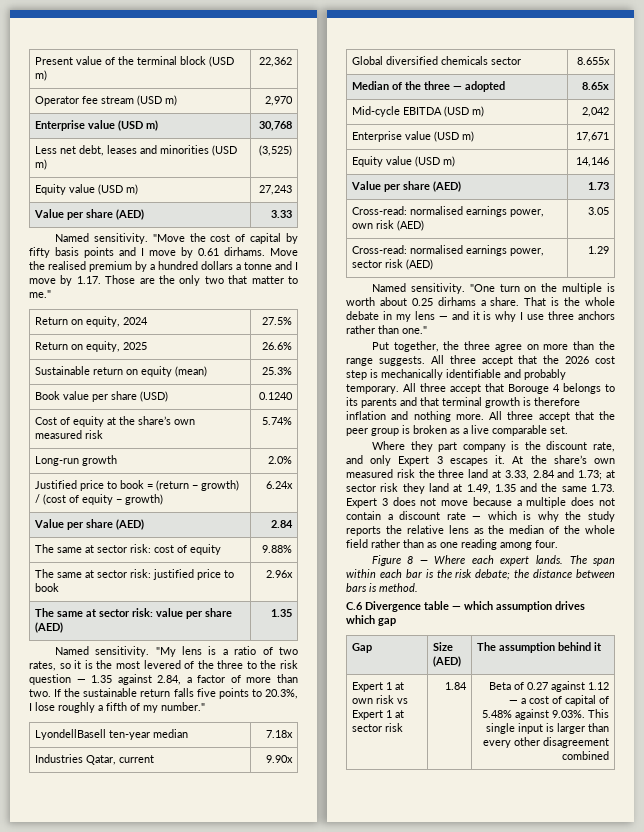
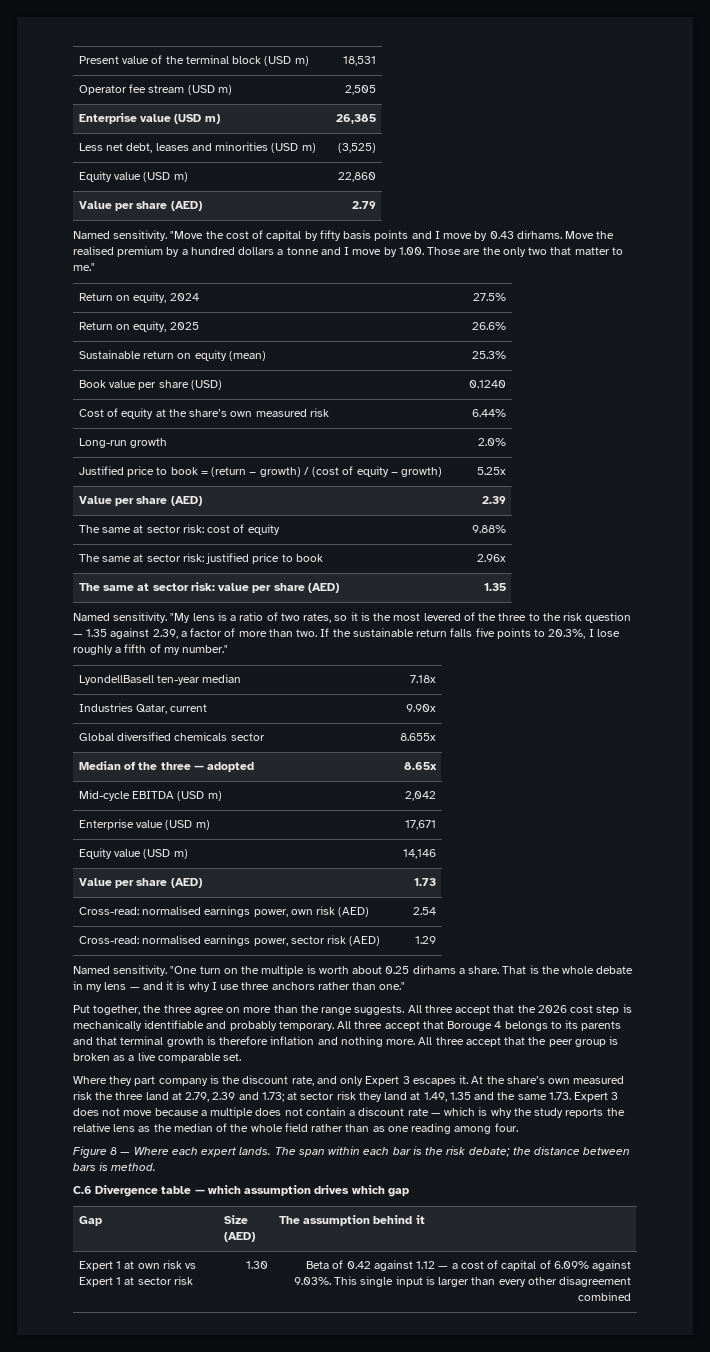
- Present value of the terminal block (USD m) | 22,362
+ Present value of the terminal block (USD m) | 18,531
- Operator fee stream (USD m) | 2,970
- Enterprise value (USD m) | 30,768
+ Operator fee stream (USD m) | 2,505
+ Enterprise value (USD m) | 26,385
- Equity value (USD m) | 27,243
- Value per share (AED) | 3.33
+ Equity value (USD m) | 22,860
+ Value per share (AED) | 2.79
- "Move the cost of capital by fifty basis points and I move by 0.61 dirhams.
+ "Move the cost of capital by fifty basis points and I move by 0.43 dirhams.
- Move the realised premium by a hundred dollars a tonne and I move by 1.17. Those are the only two that matter to me."
+ Move the realised premium by a hundred dollars a tonne and I move by 1.00. Those are the only two that matter to me."
- Cost of equity at the share’s own measured risk | 5.74%
+ Cost of equity at the share’s own measured risk | 6.44%
- Justified price to book = (return − growth) / (cost of equity − growth) | 6.24x
- Value per share (AED) | 2.84
+ Justified price to book = (return − growth) / (cost of equity − growth) | 5.25x
+ Value per share (AED) | 2.39
- "My lens is a ratio of two rates, so it is the most levered of the three to the risk question — 1.35 against 2.84, a factor of more than two.
+ "My lens is a ratio of two rates, so it is the most levered of the three to the risk question — 1.35 against 2.39, a factor of more than two.
- Cross-read: normalised earnings power, own risk (AED) | 3.05
+ Cross-read: normalised earnings power, own risk (AED) | 2.54
- At the share’s own measured risk the three land at 3.33, 2.84 and 1.73;
+ At the share’s own measured risk the three land at 2.79, 2.39 and 1.73;
- Expert 1 at own risk vs Expert 1 at sector risk | 1.84 | Beta of 0.27 against 1.12 — a cost of capital of 5.48% against 9.03%. This single input is larger than every other disagreement combined
+ Expert 1 at own risk vs Expert 1 at sector risk | 1.30 | Beta of 0.42 against 1.12 — a cost of capital of 6.09% against 9.03%. This single input is larger than every other disagreement combined

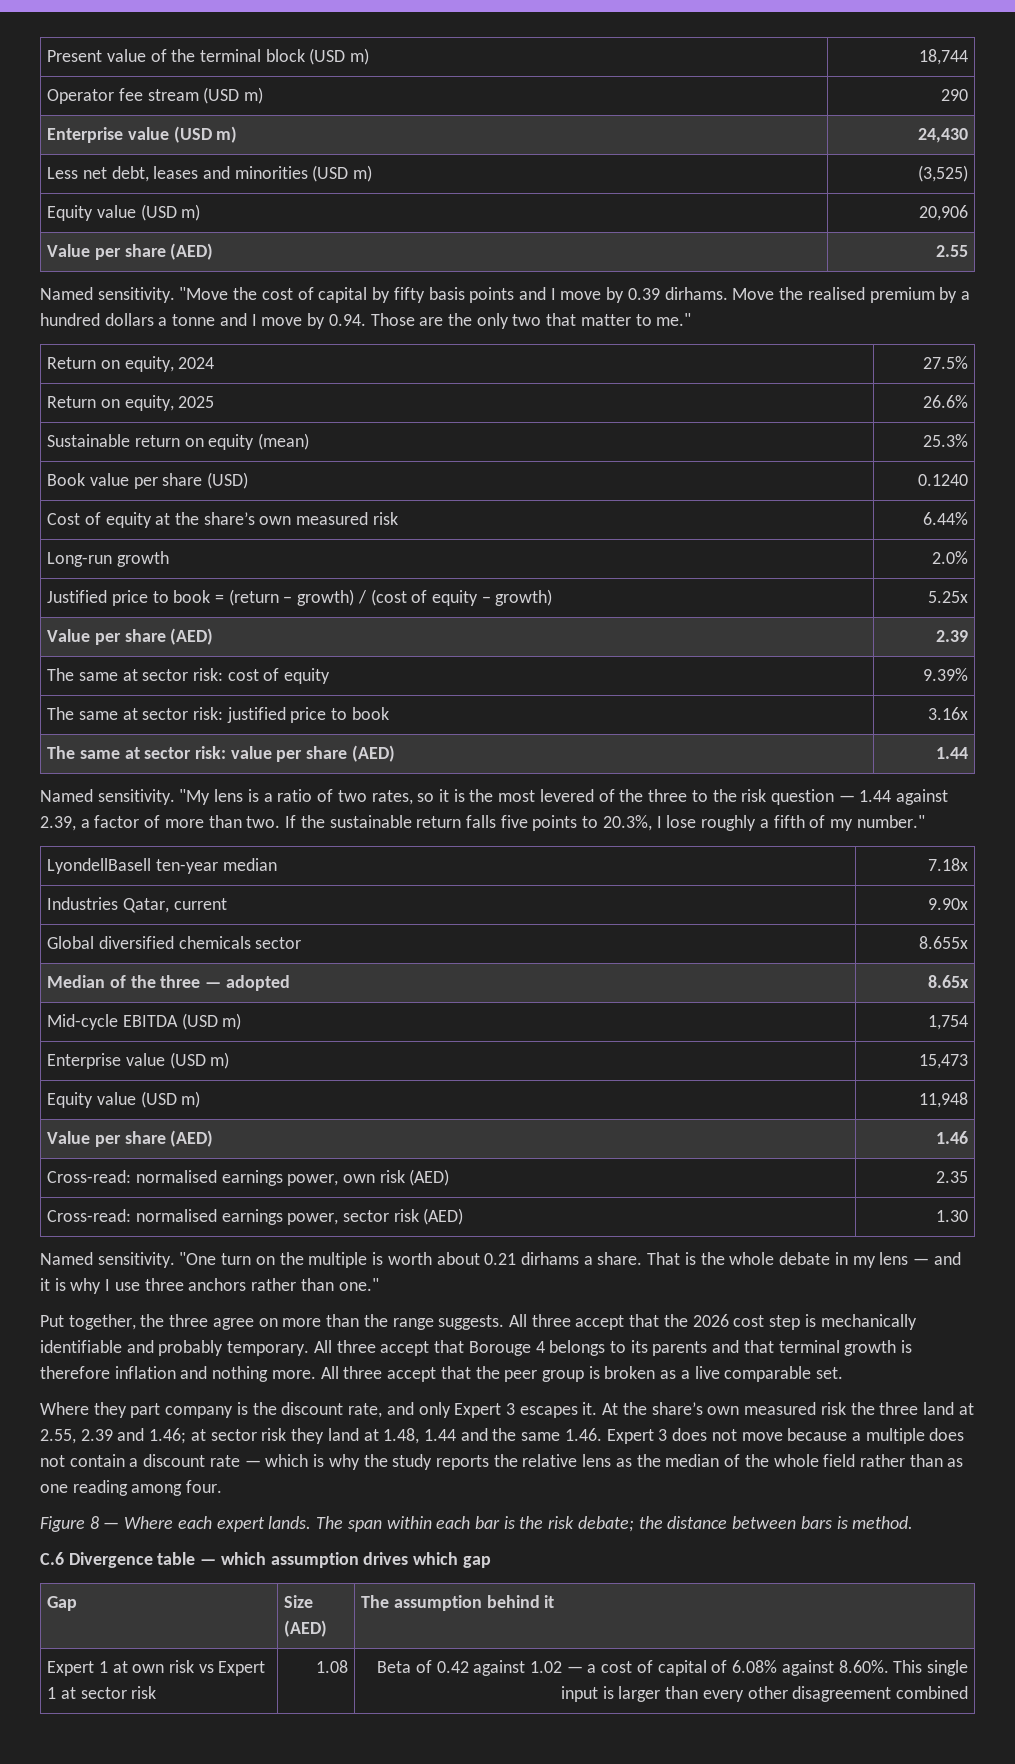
- Present value of the terminal block (USD m) | 18,531
+ Present value of the terminal block (USD m) | 18,744
- Operator fee stream (USD m) | 2,505
- Enterprise value (USD m) | 26,385
+ Operator fee stream (USD m) | 290
+ Enterprise value (USD m) | 24,430
- Equity value (USD m) | 22,860
- Value per share (AED) | 2.79
+ Equity value (USD m) | 20,906
+ Value per share (AED) | 2.55
- "Move the cost of capital by fifty basis points and I move by 0.43 dirhams.
+ "Move the cost of capital by fifty basis points and I move by 0.39 dirhams.
- Move the realised premium by a hundred dollars a tonne and I move by 1.00. Those are the only two that matter to me."
+ Move the realised premium by a hundred dollars a tonne and I move by 0.94. Those are the only two that matter to me."
- The same at sector risk: cost of equity | 9.88%
+ The same at sector risk: cost of equity | 9.39%
- The same at sector risk: justified price to book | 2.96x
+ The same at sector risk: justified price to book | 3.16x
- The same at sector risk: value per share (AED) | 1.35
+ The same at sector risk: value per share (AED) | 1.44
- "My lens is a ratio of two rates, so it is the most levered of the three to the risk question — 1.35 against 2.39, a factor of more than two.
+ "My lens is a ratio of two rates, so it is the most levered of the three to the risk question — 1.44 against 2.39, a factor of more than two.
- Mid-cycle EBITDA (USD m) | 2,042
- Enterprise value (USD m) | 17,671
- Equity value (USD m) | 14,146
- Value per share (AED) | 1.73
+ Mid-cycle EBITDA (USD m) | 1,754
+ Enterprise value (USD m) | 15,473
+ Equity value (USD m) | 11,948
+ Value per share (AED) | 1.46
- Cross-read: normalised earnings power, own risk (AED) | 2.54
+ Cross-read: normalised earnings power, own risk (AED) | 2.35
- Cross-read: normalised earnings power, sector risk (AED) | 1.29
+ Cross-read: normalised earnings power, sector risk (AED) | 1.30
- "One turn on the multiple is worth about 0.25 dirhams a share.
+ "One turn on the multiple is worth about 0.21 dirhams a share.
- At the share’s own measured risk the three land at 2.79, 2.39 and 1.73; at sector risk they land at 1.49, 1.35 and the same 1.73. Expert 3 does not move because a multiple does not contain a discount rate — which is why the study reports the relative lens as the median of the whole field rather than as one reading among four.
+ At the share’s own measured risk the three land at 2.55, 2.39 and 1.46; at sector risk they land at 1.48, 1.44 and the same 1.46. Expert 3 does not move because a multiple does not contain a discount rate — which is why the study reports the relative lens as the median of the whole field rather than as one reading among four.
- Expert 1 at own risk vs Expert 1 at sector risk | 1.30 | Beta of 0.42 against 1.12 — a cost of capital of 6.09% against 9.03%. This single input is larger than every other disagreement combined
+ Expert 1 at own risk vs Expert 1 at sector risk | 1.08 | Beta of 0.42 against 1.02 — a cost of capital of 6.08% against 8.60%. This single input is larger than every other disagreement combined

